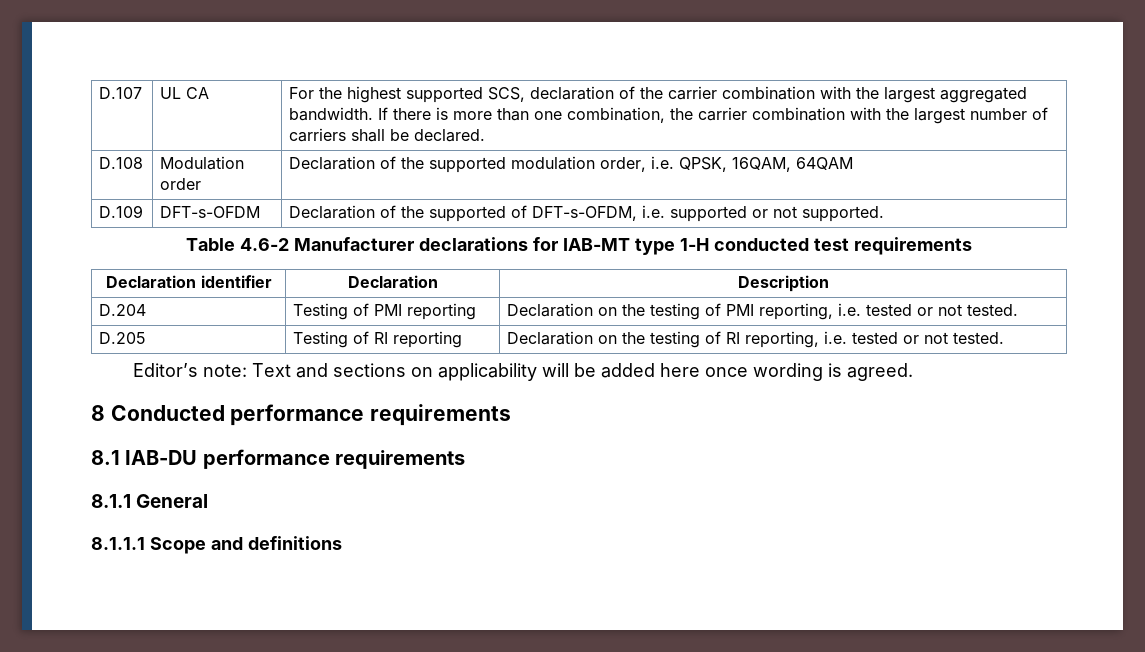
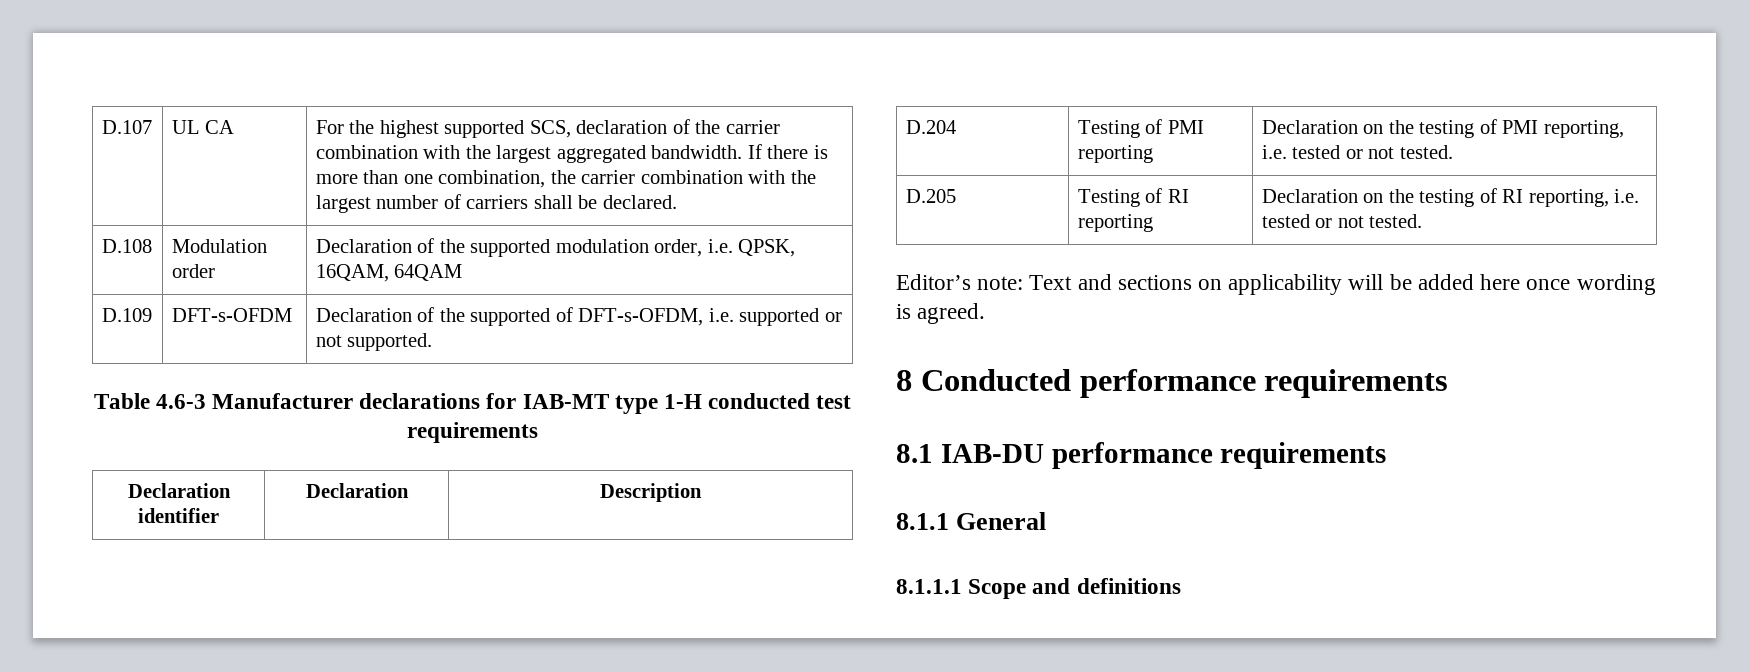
- Table 4.6-2 Manufacturer declarations for IAB-MT type 1-H conducted test requirements
+ Table 4.6-3 Manufacturer declarations for IAB-MT type 1-H conducted test requirements

